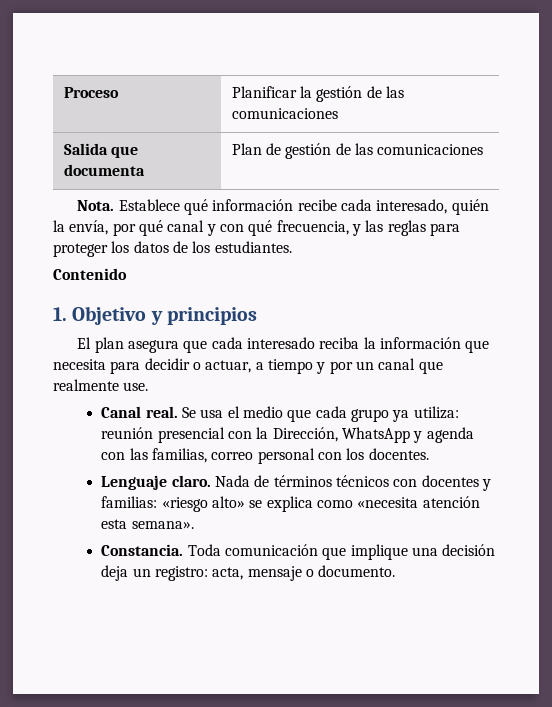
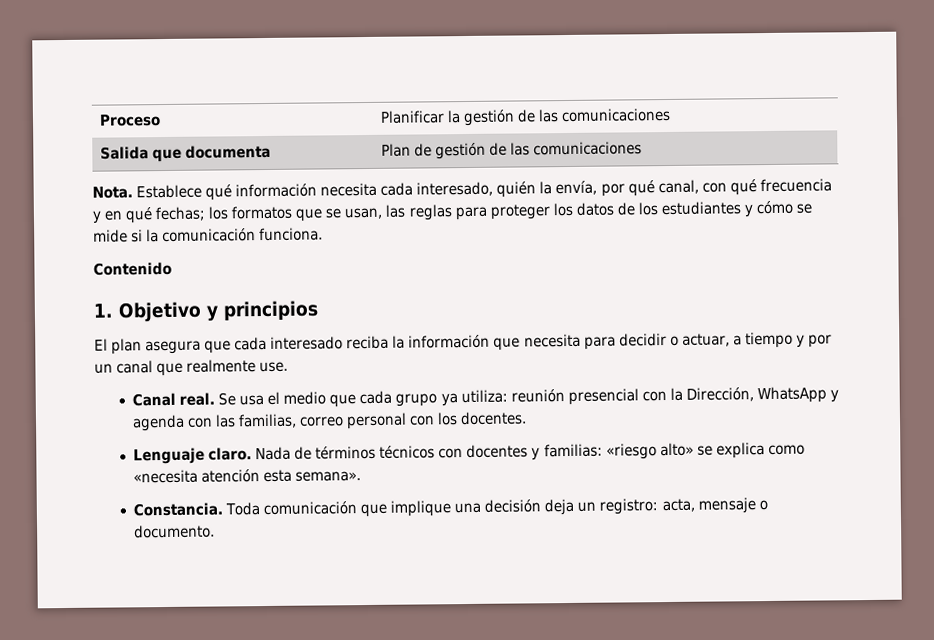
- Establece qué información recibe cada interesado, quién la envía, por qué canal y con qué frecuencia, y las reglas para proteger los datos de los estudiantes.
+ Establece qué información necesita cada interesado, quién la envía, por qué canal, con qué frecuencia y en qué fechas; los formatos que se usan, las reglas para proteger los datos de los estudiantes y cómo se mide si la comunicación funciona.

